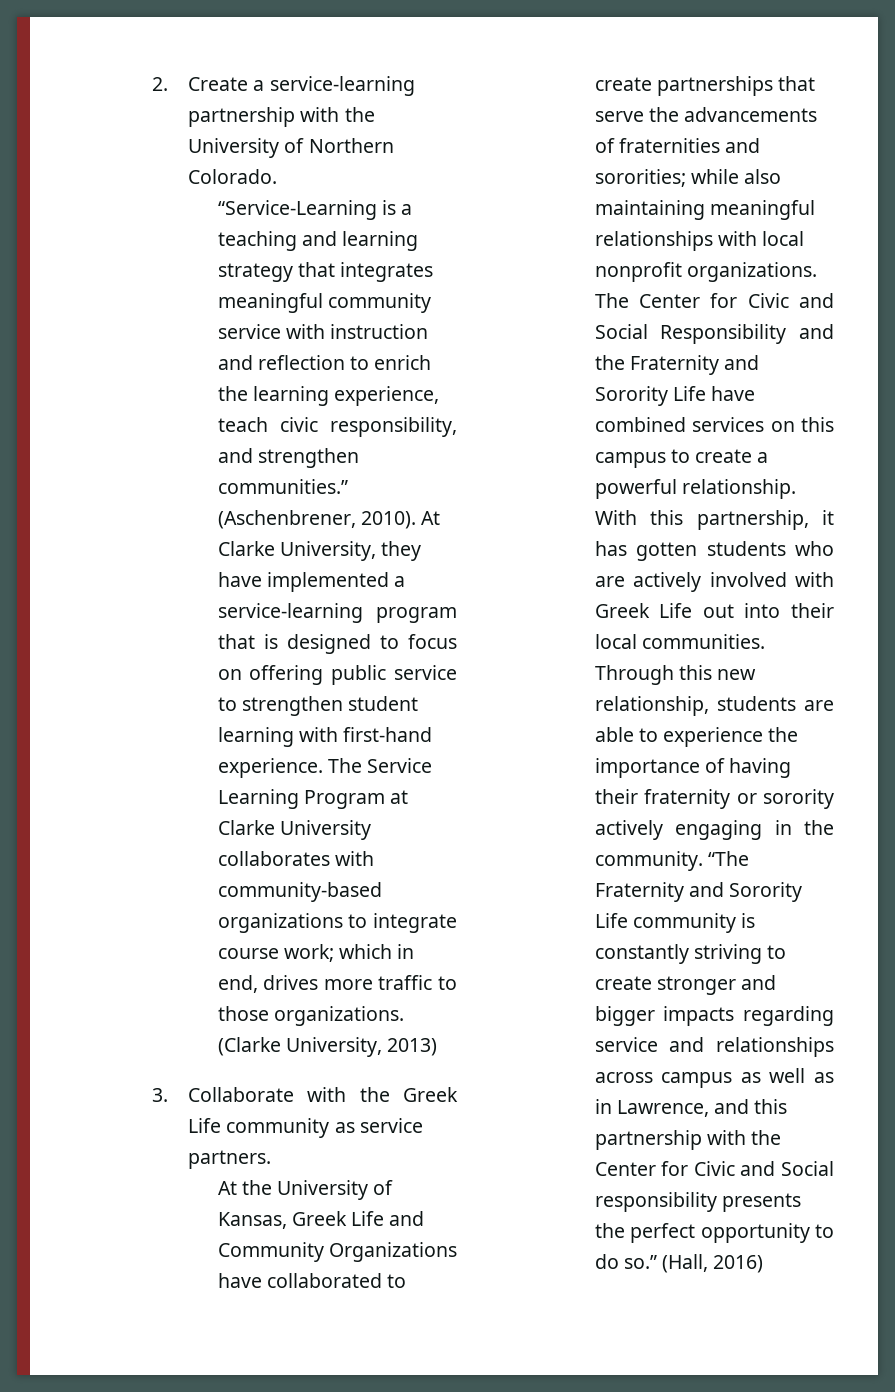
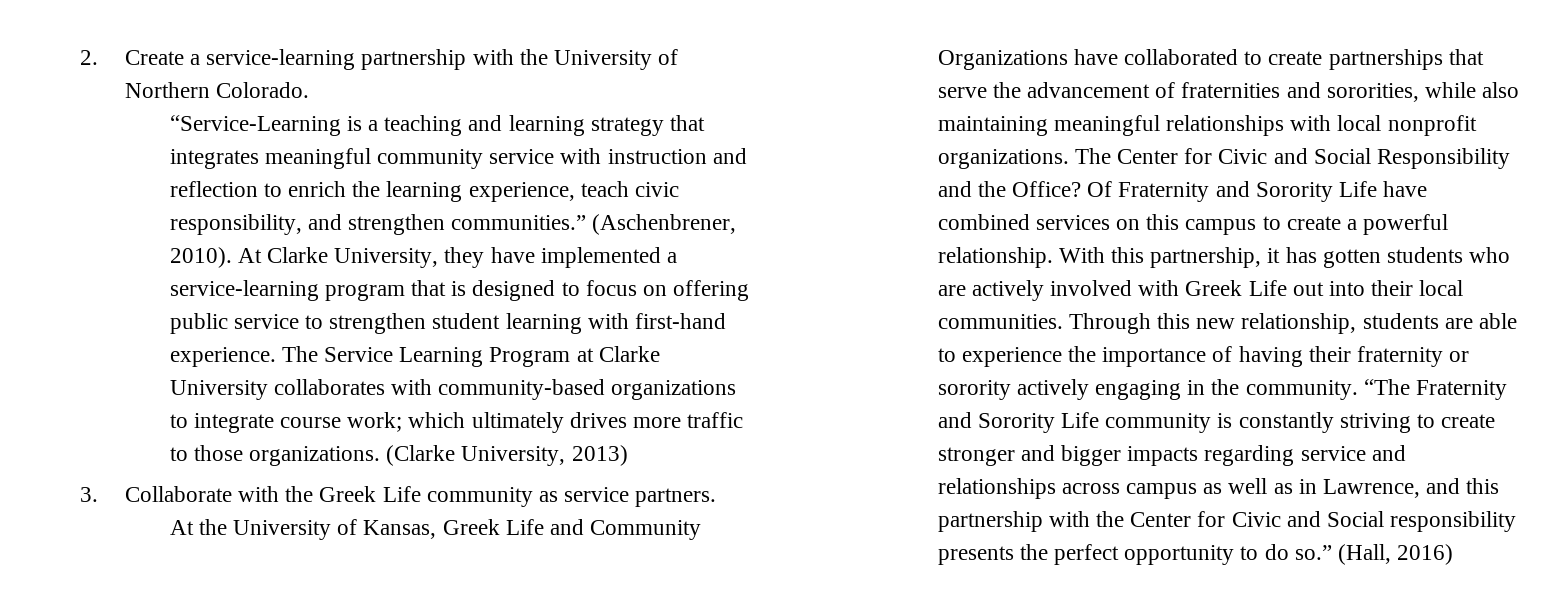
- The Service Learning Program at Clarke University collaborates with community-based organizations to integrate course work; which in end, drives more traffic to those organizations.
+ The Service Learning Program at Clarke University collaborates with community-based organizations to integrate course work; which ultimately drives more traffic to those organizations.
- At the University of Kansas, Greek Life and Community Organizations have collaborated to create partnerships that serve the advancements of fraternities and sororities; while also maintaining meaningful relationships with local nonprofit organizations.
+ At the University of Kansas, Greek Life and Community Organizations have collaborated to create partnerships that serve the advancement of fraternities and sororities, while also maintaining meaningful relationships with local nonprofit organizations.
- The Center for Civic and Social Responsibility and the Fraternity and Sorority Life have combined services on this campus to create a powerful relationship.
+ The Center for Civic and Social Responsibility and the Office? Of Fraternity and Sorority Life have combined services on this campus to create a powerful relationship.

